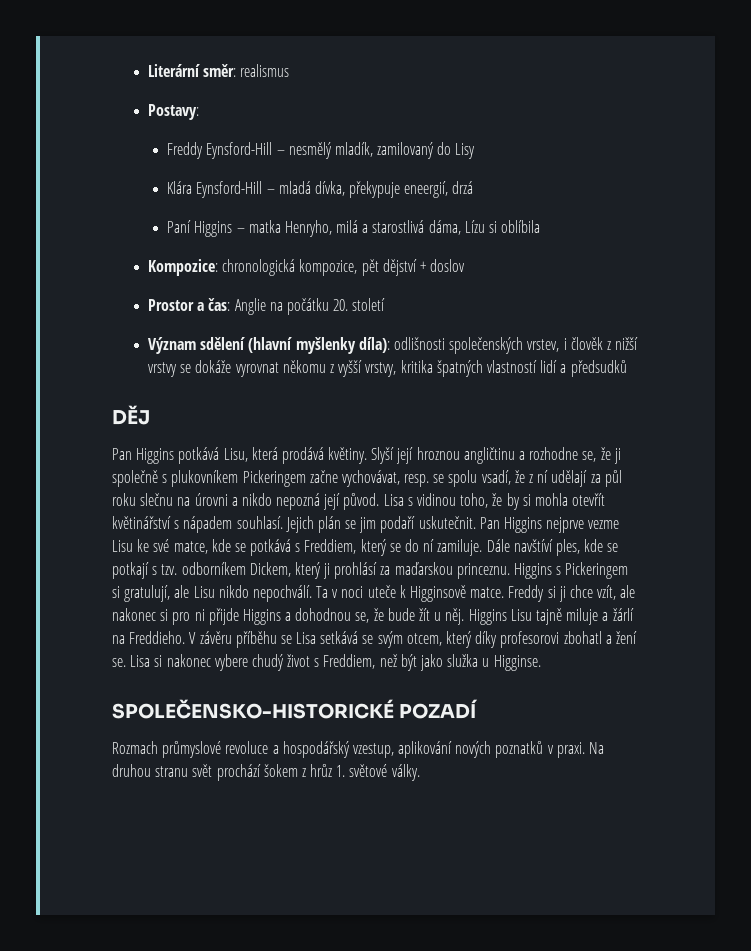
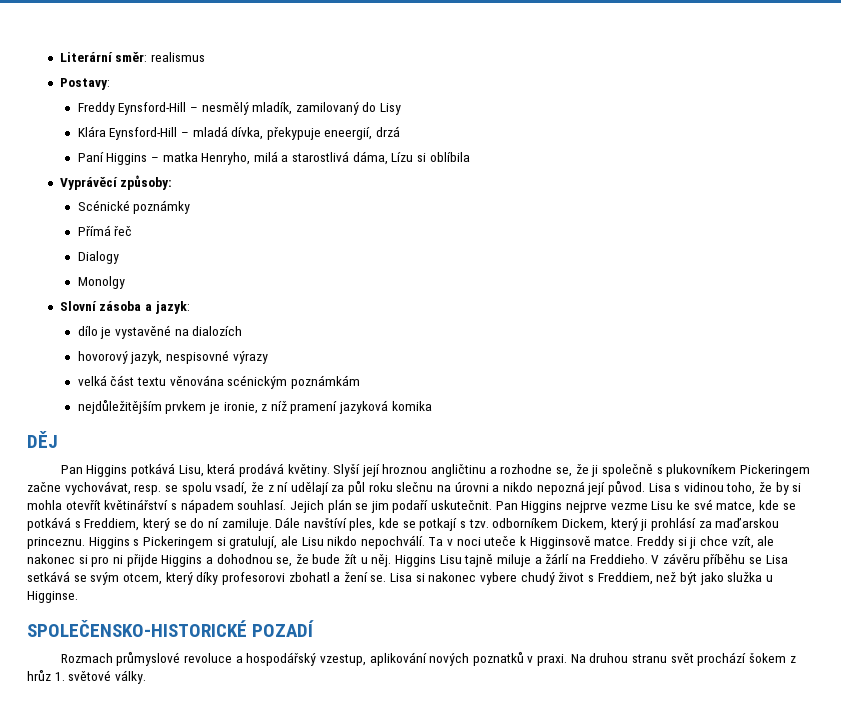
- Kompozice: chronologická kompozice, pět dějství + doslov
- Prostor a čas: Anglie na počátku 20. století
- Význam sdělení (hlavní myšlenky díla): odlišnosti společenských vrstev, i člověk z nižší vrstvy se dokáže vyrovnat někomu z vyšší vrstvy, kritika špatných vlastností lidí a předsudků
+ Vyprávěcí způsoby:
+ Scénické poznámky
+ Přímá řeč
+ Dialogy
+ Monolgy
+ Slovní zásoba a jazyk:
+ dílo je vystavěné na dialozích
+ hovorový jazyk, nespisovné výrazy
+ velká část textu věnována scénickým poznámkám
+ nejdůležitějším prvkem je ironie, z níž pramení jazyková komika

